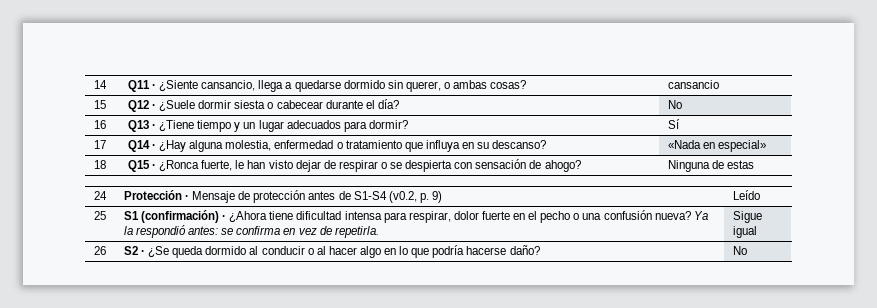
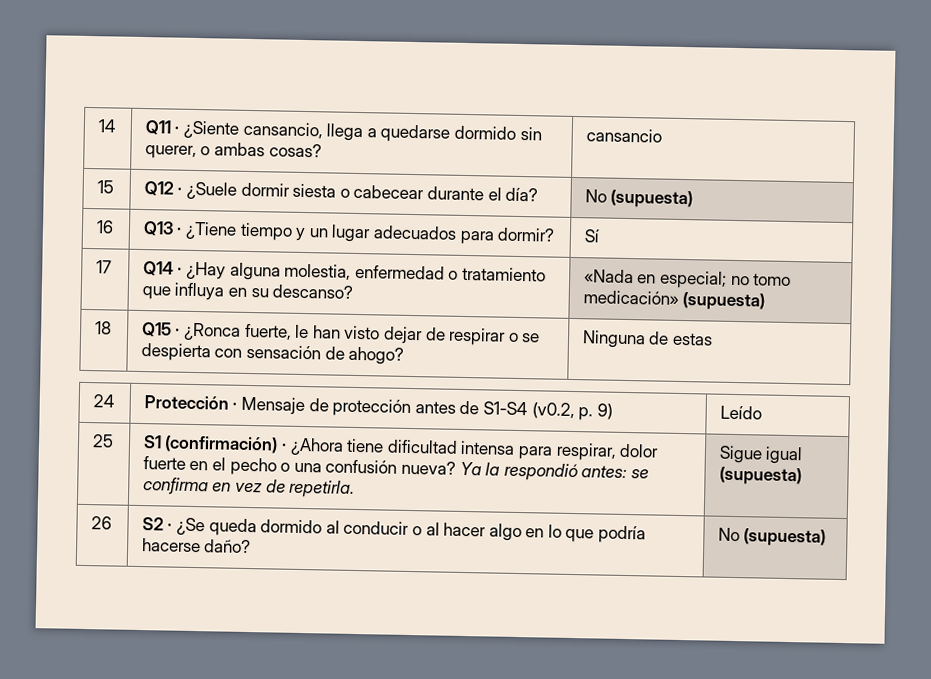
- 15 | Q12 · ¿Suele dormir siesta o cabecear durante el día? | No
+ 15 | Q12 · ¿Suele dormir siesta o cabecear durante el día? | No (supuesta)
- 17 | Q14 · ¿Hay alguna molestia, enfermedad o tratamiento que influya en su descanso? | «Nada en especial»
+ 17 | Q14 · ¿Hay alguna molestia, enfermedad o tratamiento que influya en su descanso? | «Nada en especial; no tomo medicación» (supuesta)
- 25 | S1 (confirmación) · ¿Ahora tiene dificultad intensa para respirar, dolor fuerte en el pecho o una confusión nueva? Ya la respondió antes: se confirma en vez de repetirla. | Sigue igual
+ 25 | S1 (confirmación) · ¿Ahora tiene dificultad intensa para respirar, dolor fuerte en el pecho o una confusión nueva? Ya la respondió antes: se confirma en vez de repetirla. | Sigue igual (supuesta)
- 26 | S2 · ¿Se queda dormido al conducir o al hacer algo en lo que podría hacerse daño? | No
+ 26 | S2 · ¿Se queda dormido al conducir o al hacer algo en lo que podría hacerse daño? | No (supuesta)

